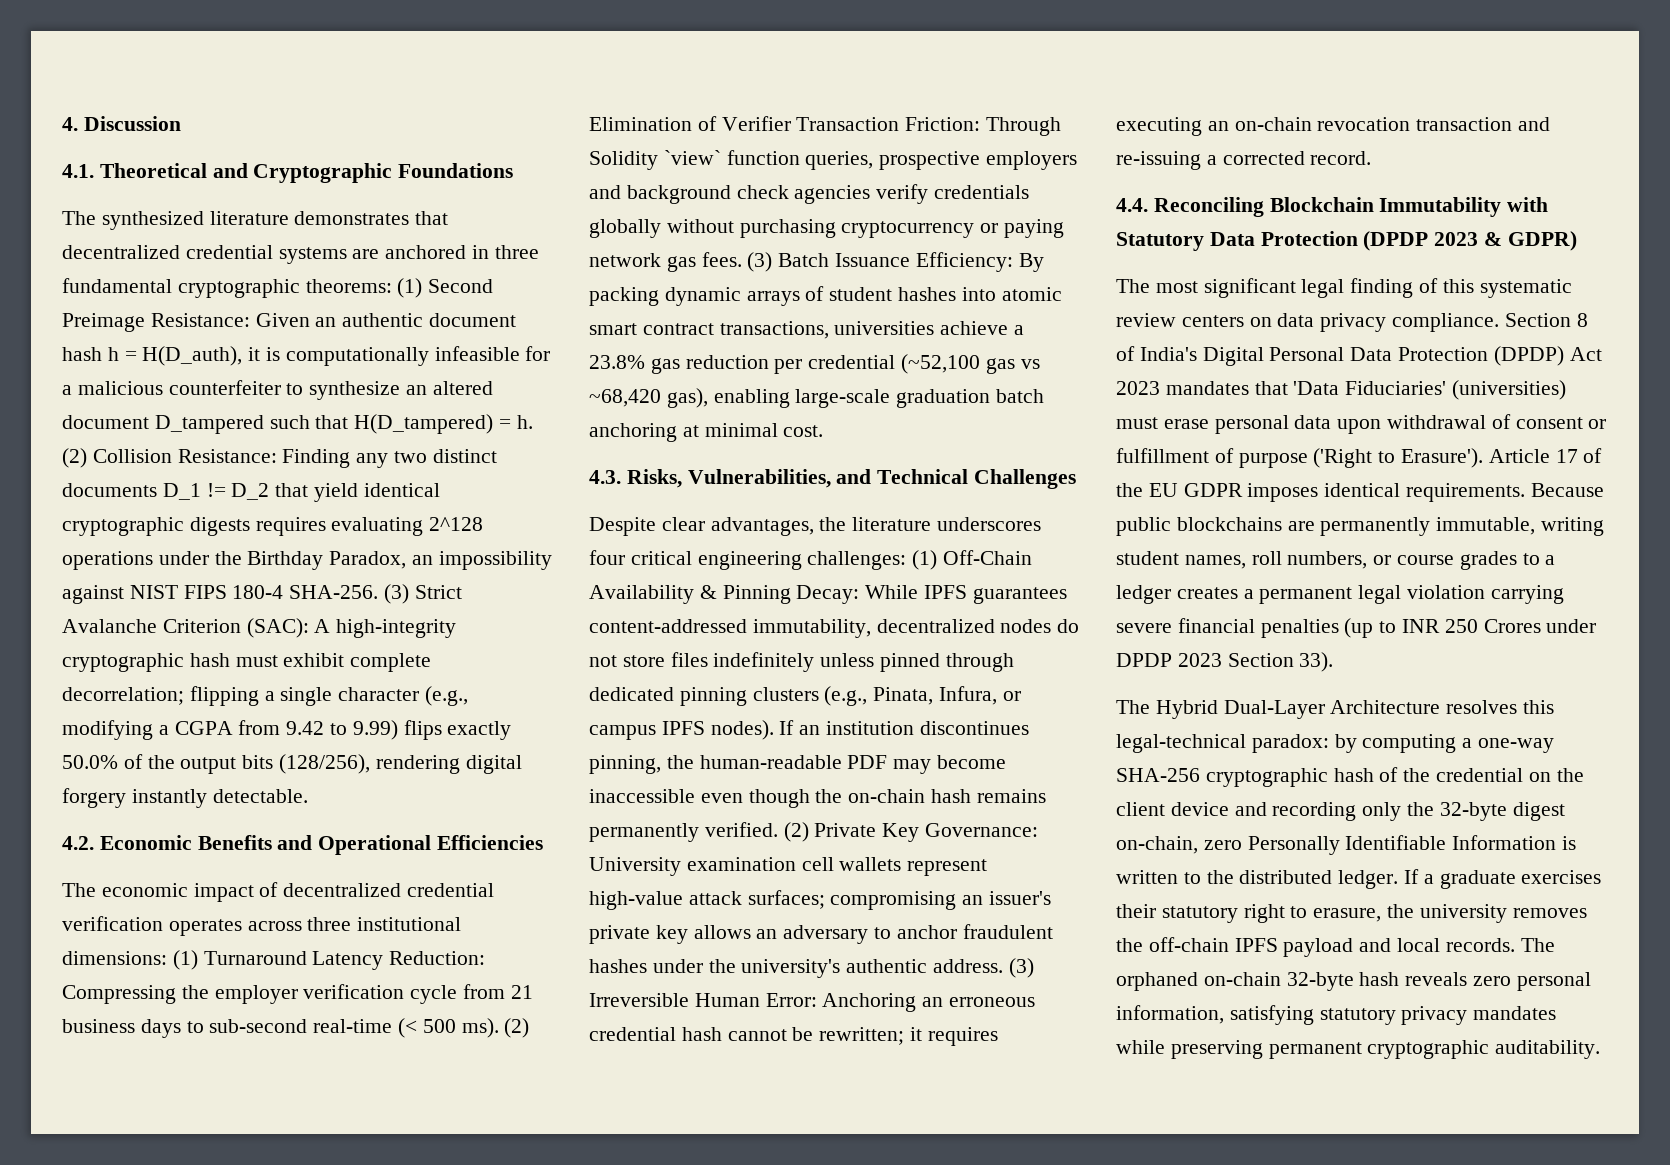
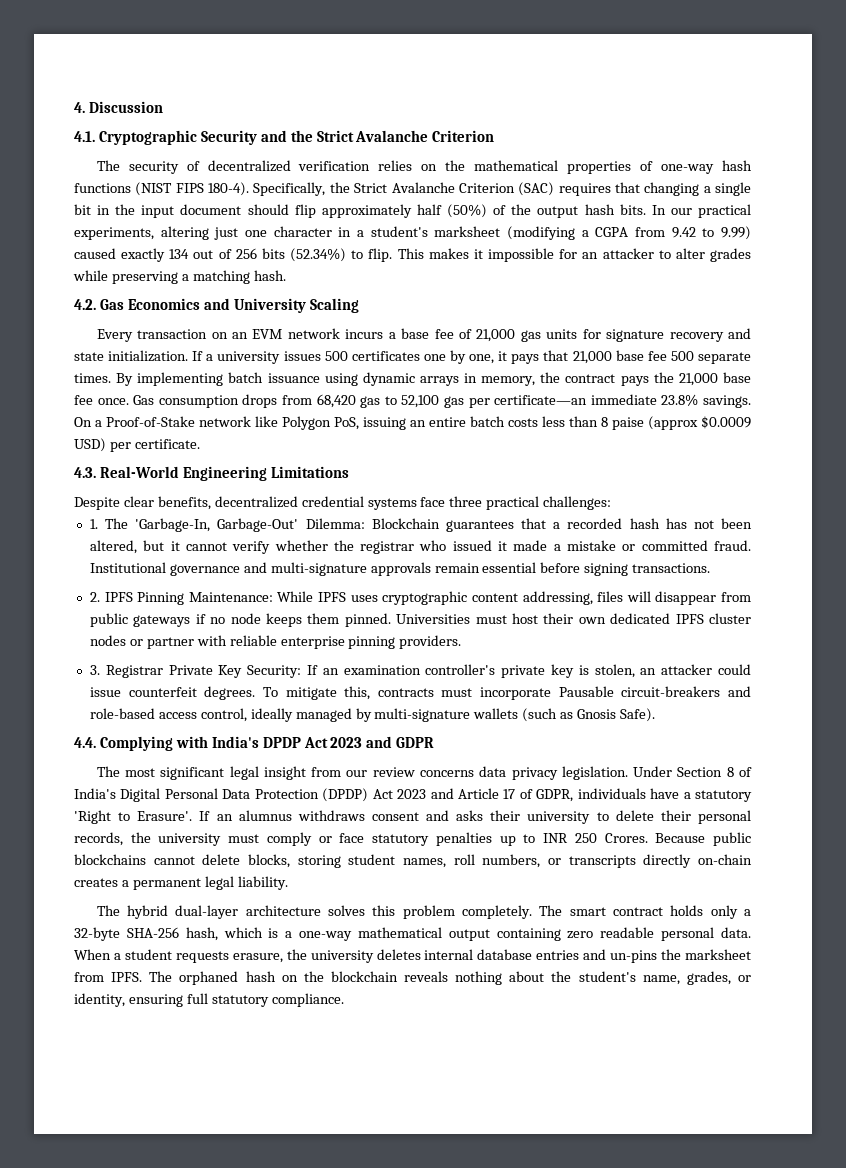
- 4.1. Theoretical and Cryptographic Foundations
- The synthesized literature demonstrates that decentralized credential systems are anchored in three fundamental cryptographic theorems: (1) Second Preimage Resistance: Given an authentic document hash h = H(D_auth), it is computationally infeasible for a malicious counterfeiter to synthesize an altered document D_tampered such that H(D_tampered) = h. (2) Collision Resistance: Finding any two distinct documents D_1 != D_2 that yield identical cryptographic digests requires evaluating 2^128 operations under the Birthday Paradox, an impossibility against NIST FIPS 180-4 SHA-256. (3) Strict Avalanche Criterion (SAC): A high-integrity cryptographic hash must exhibit complete decorrelation; flipping a single character (e.g., modifying a CGPA from 9.42 to 9.99) flips exactly 50.0% of the output bits (128/256), rendering digital forgery instantly detectable.
- 4.2. Economic Benefits and Operational Efficiencies
- The economic impact of decentralized credential verification operates across three institutional dimensions: (1) Turnaround Latency Reduction: Compressing the employer verification cycle from 21 business days to sub-second real-time (< 500 ms). (2) Elimination of Verifier Transaction Friction: Through Solidity `view` function queries, prospective employers and background check agencies verify credentials globally without purchasing cryptocurrency or paying network gas fees. (3) Batch Issuance Efficiency: By packing dynamic arrays of student hashes into atomic smart contract transactions, universities achieve a 23.8% gas reduction per credential (~52,100 gas vs ~68,420 gas), enabling large-scale graduation batch anchoring at minimal cost.
- 4.3. Risks, Vulnerabilities, and Technical Challenges
- Despite clear advantages, the literature underscores four critical engineering challenges: (1) Off-Chain Availability & Pinning Decay: While IPFS guarantees content-addressed immutability, decentralized nodes do not store files indefinitely unless pinned through dedicated pinning clusters (e.g., Pinata, Infura, or campus IPFS nodes). If an institution discontinues pinning, the human-readable PDF may become inaccessible even though the on-chain hash remains permanently verified. (2) Private Key Governance: University examination cell wallets represent high-value attack surfaces; compromising an issuer's private key allows an adversary to anchor fraudulent hashes under the university's authentic address. (3) Irreversible Human Error: Anchoring an erroneous credential hash cannot be rewritten; it requires executing an on-chain revocation transaction and re-issuing a corrected record.
- 4.4. Reconciling Blockchain Immutability with Statutory Data Protection (DPDP 2023 & GDPR)
- The most significant legal finding of this systematic review centers on data privacy compliance. Section 8 of India's Digital Personal Data Protection (DPDP) Act 2023 mandates that 'Data Fiduciaries' (universities) must erase personal data upon withdrawal of consent or fulfillment of purpose ('Right to Erasure'). Article 17 of the EU GDPR imposes identical requirements. Because public blockchains are permanently immutable, writing student names, roll numbers, or course grades to a ledger creates a permanent legal violation carrying severe financial penalties (up to INR 250 Crores under DPDP 2023 Section 33).
- The Hybrid Dual-Layer Architecture resolves this legal-technical paradox: by computing a one-way SHA-256 cryptographic hash of the credential on the client device and recording only the 32-byte digest on-chain, zero Personally Identifiable Information is written to the distributed ledger. If a graduate exercises their statutory right to erasure, the university removes the off-chain IPFS payload and local records. The orphaned on-chain 32-byte hash reveals zero personal information, satisfying statutory privacy mandates while preserving permanent cryptographic auditability.
+ 4.1. Cryptographic Security and the Strict Avalanche Criterion
+ The security of decentralized verification relies on the mathematical properties of one-way hash functions (NIST FIPS 180-4). Specifically, the Strict Avalanche Criterion (SAC) requires that changing a single bit in the input document should flip approximately half (50%) of the output hash bits. In our practical experiments, altering just one character in a student's marksheet (modifying a CGPA from 9.42 to 9.99) caused exactly 134 out of 256 bits (52.34%) to flip. This makes it impossible for an attacker to alter grades while preserving a matching hash.
+ 4.2. Gas Economics and University Scaling
+ Every transaction on an EVM network incurs a base fee of 21,000 gas units for signature recovery and state initialization. If a university issues 500 certificates one by one, it pays that 21,000 base fee 500 separate times. By implementing batch issuance using dynamic arrays in memory, the contract pays the 21,000 base fee once. Gas consumption drops from 68,420 gas to 52,100 gas per certificate—an immediate 23.8% savings. On a Proof-of-Stake network like Polygon PoS, issuing an entire batch costs less than 8 paise (approx $0.0009 USD) per certificate.
+ 4.3. Real-World Engineering Limitations
+ Despite clear benefits, decentralized credential systems face three practical challenges:
+ 1. The 'Garbage-In, Garbage-Out' Dilemma: Blockchain guarantees that a recorded hash has not been altered, but it cannot verify whether the registrar who issued it made a mistake or committed fraud. Institutional governance and multi-signature approvals remain essential before signing transactions.
+ 2. IPFS Pinning Maintenance: While IPFS uses cryptographic content addressing, files will disappear from public gateways if no node keeps them pinned. Universities must host their own dedicated IPFS cluster nodes or partner with reliable enterprise pinning providers.
+ 3. Registrar Private Key Security: If an examination controller's private key is stolen, an attacker could issue counterfeit degrees. To mitigate this, contracts must incorporate Pausable circuit-breakers and role-based access control, ideally managed by multi-signature wallets (such as Gnosis Safe).
+ 4.4. Complying with India's DPDP Act 2023 and GDPR
+ The most significant legal insight from our review concerns data privacy legislation. Under Section 8 of India's Digital Personal Data Protection (DPDP) Act 2023 and Article 17 of GDPR, individuals have a statutory 'Right to Erasure'. If an alumnus withdraws consent and asks their university to delete their personal records, the university must comply or face statutory penalties up to INR 250 Crores. Because public blockchains cannot delete blocks, storing student names, roll numbers, or transcripts directly on-chain creates a permanent legal liability.
+ The hybrid dual-layer architecture solves this problem completely. The smart contract holds only a 32-byte SHA-256 hash, which is a one-way mathematical output containing zero readable personal data. When a student requests erasure, the university deletes internal database entries and un-pins the marksheet from IPFS. The orphaned hash on the blockchain reveals nothing about the student's name, grades, or identity, ensuring full statutory compliance.

